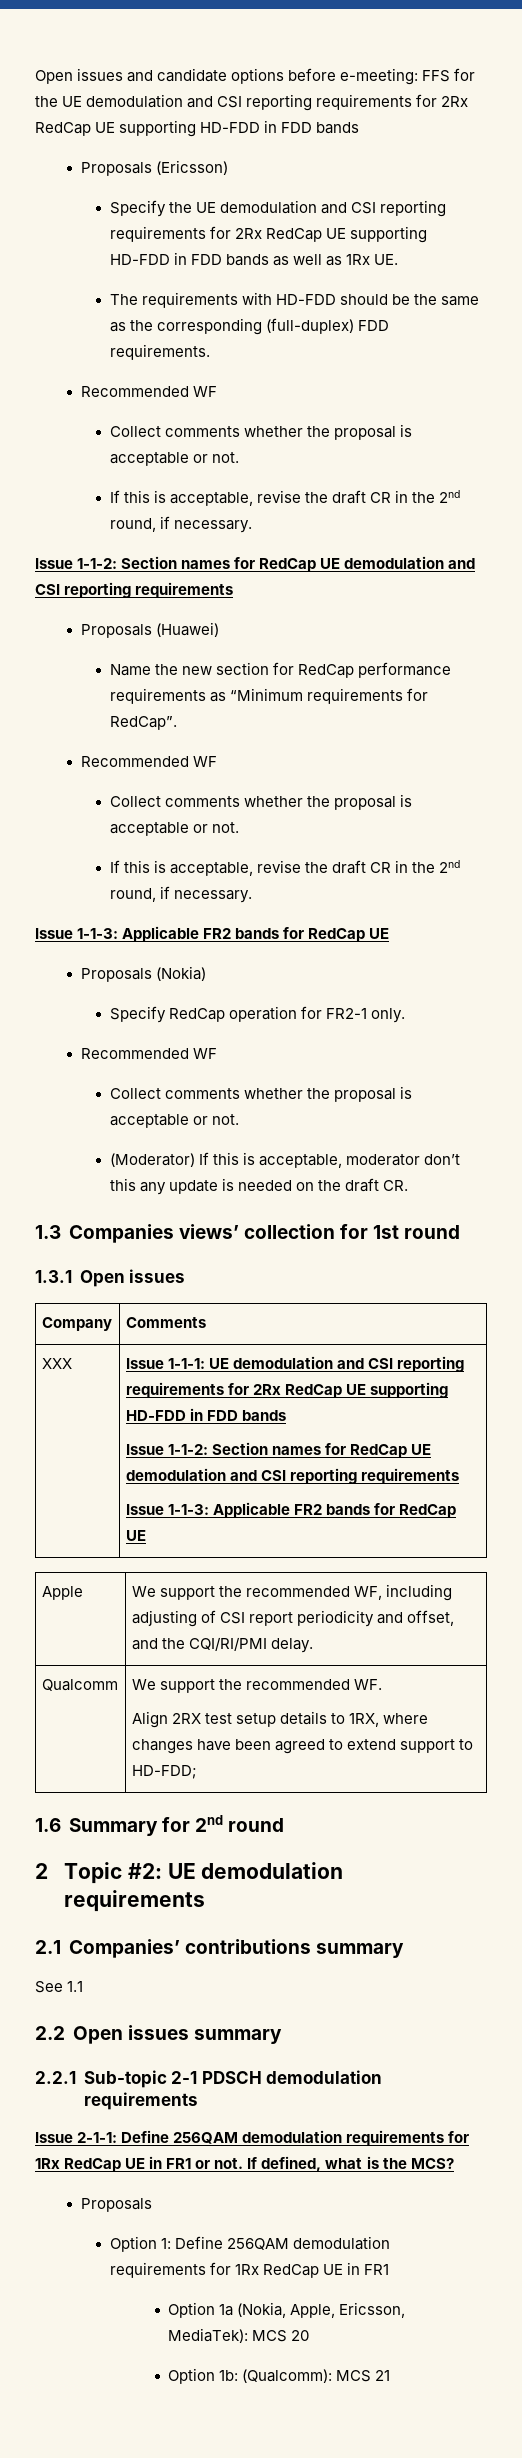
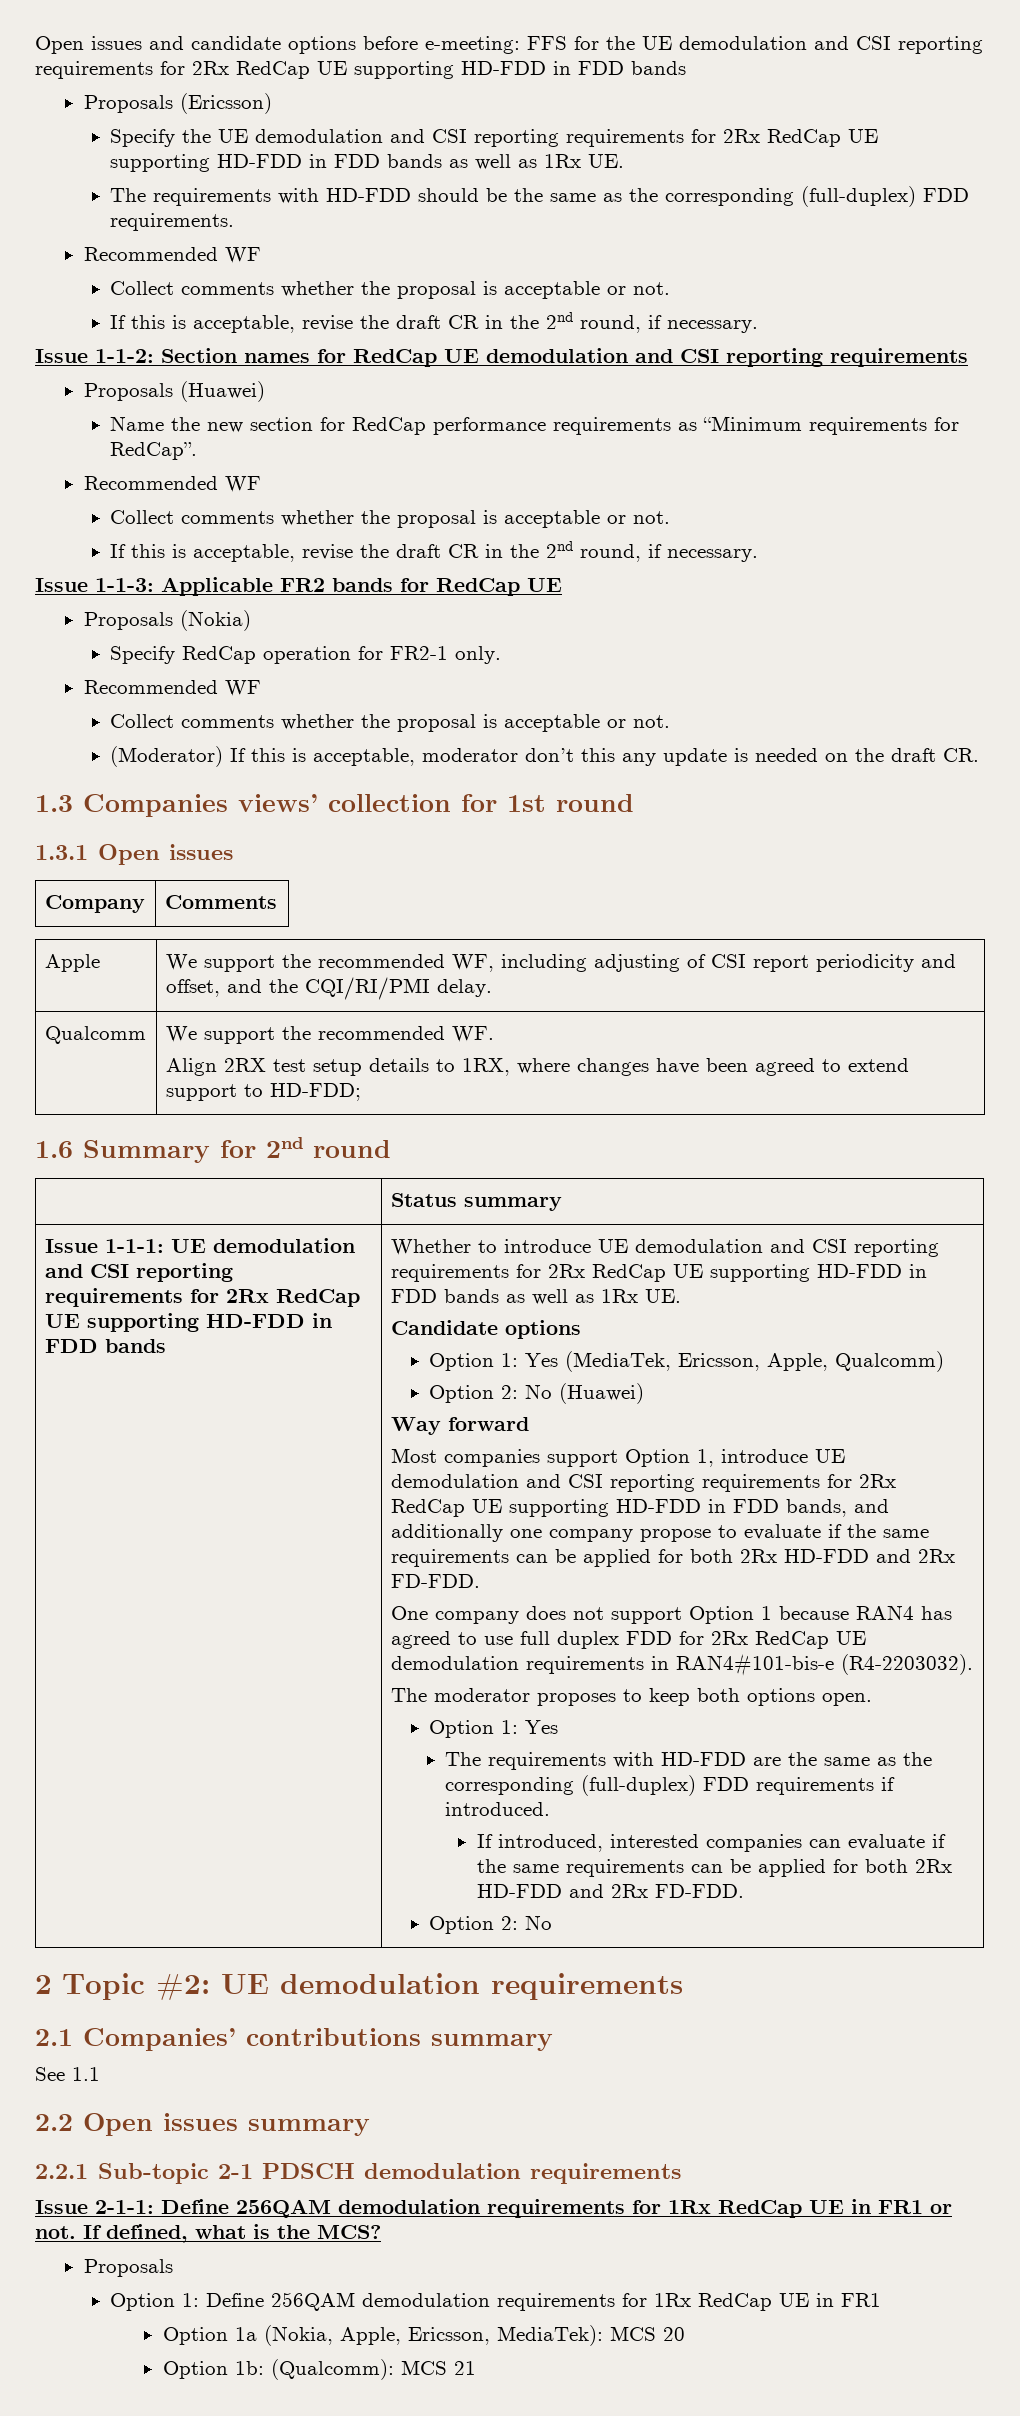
- XXX | Issue 1-1-1: UE demodulation and CSI reporting requirements for 2Rx RedCap UE supporting HD-FDD in FDD bands
- Issue 1-1-2: Section names for RedCap UE demodulation and CSI reporting requirements
- Issue 1-1-3: Applicable FR2 bands for RedCap UE
+ | Status summary
+ Issue 1-1-1: UE demodulation and CSI reporting requirements for 2Rx RedCap UE supporting HD-FDD in FDD bands | Whether to introduce UE demodulation and CSI reporting requirements for 2Rx RedCap UE supporting HD-FDD in FDD bands as well as 1Rx UE.
+ Candidate options
+ Option 1: Yes (MediaTek, Ericsson, Apple, Qualcomm)
+ Option 2: No (Huawei)
+ Way forward
+ Most companies support Option 1, introduce UE demodulation and CSI reporting requirements for 2Rx RedCap UE supporting HD-FDD in FDD bands, and additionally one company propose to evaluate if the same requirements can be applied for both 2Rx HD-FDD and 2Rx FD-FDD.
+ One company does not support Option 1 because RAN4 has agreed to use full duplex FDD for 2Rx RedCap UE demodulation requirements in RAN4#101-bis-e (R4-2203032).
+ The moderator proposes to keep both options open.
+ Option 1: Yes
+ The requirements with HD-FDD are the same as the corresponding (full-duplex) FDD requirements if introduced.
+ If introduced, interested companies can evaluate if the same requirements can be applied for both 2Rx HD-FDD and 2Rx FD-FDD.
+ Option 2: No

